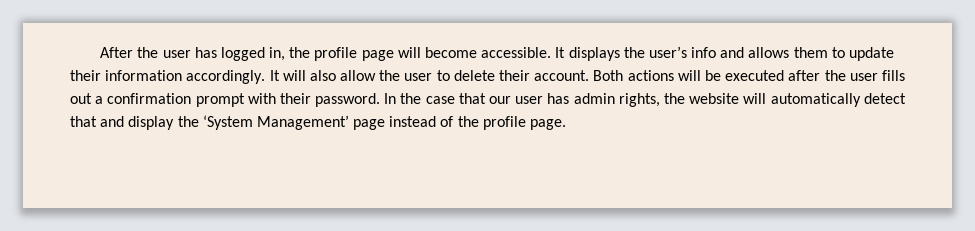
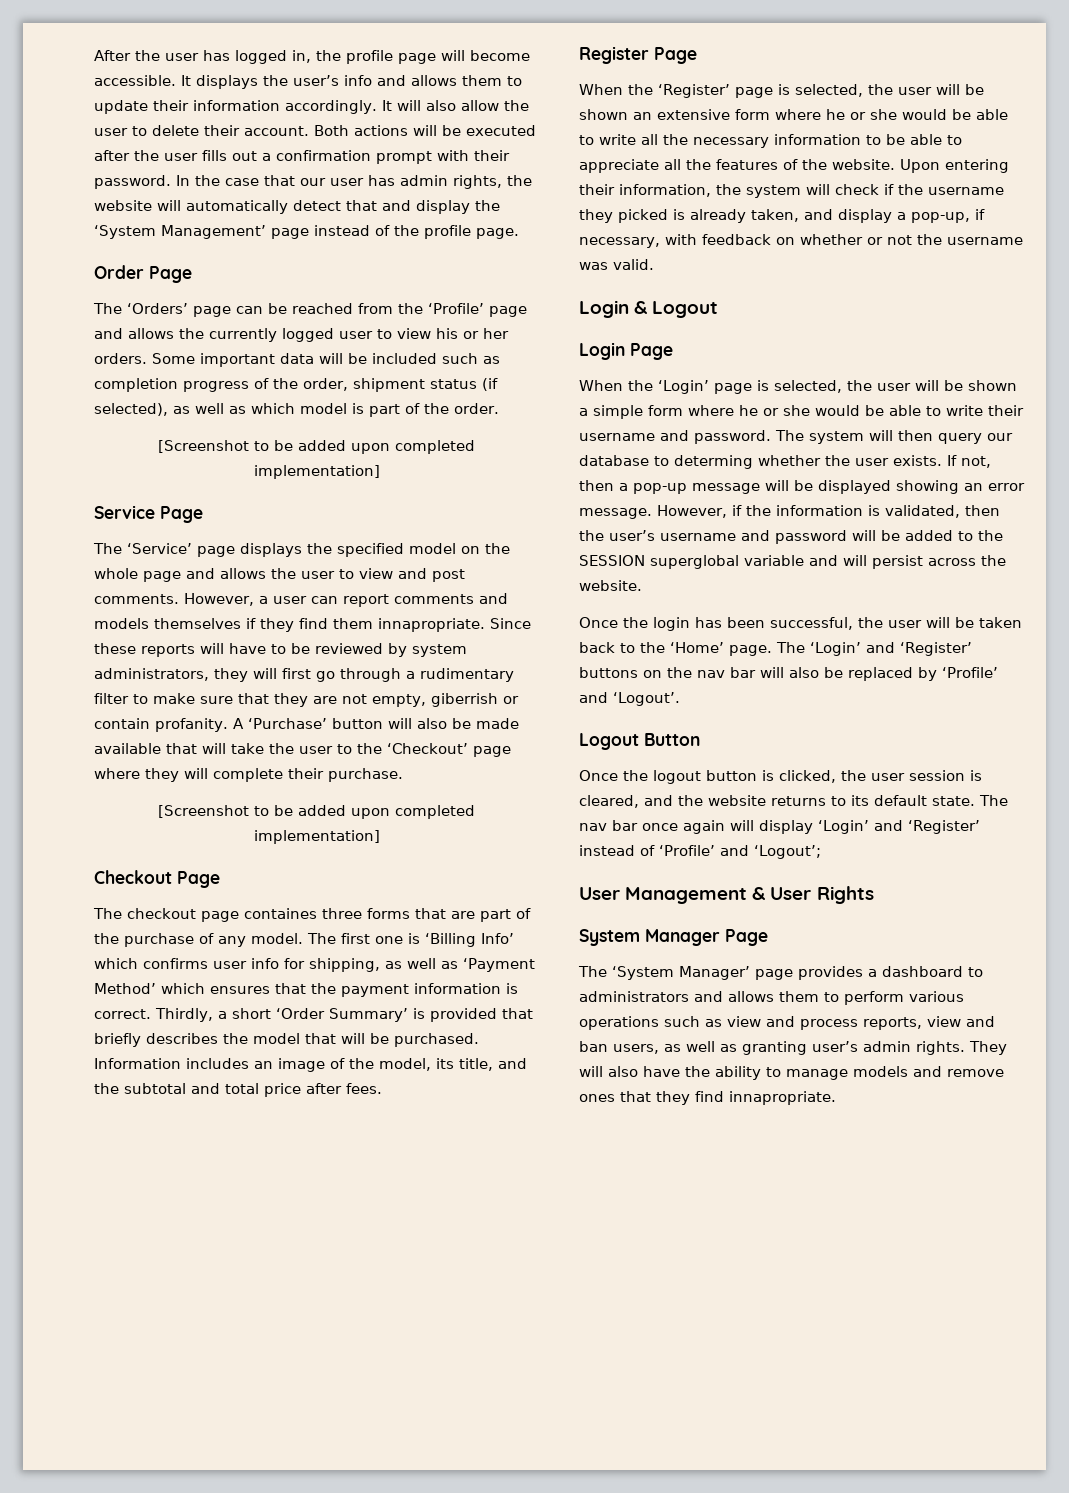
+ Order Page
+ The ‘Orders’ page can be reached from the ‘Profile’ page and allows the currently logged user to view his or her orders. Some important data will be included such as completion progress of the order, shipment status (if selected), as well as which model is part of the order.
+ [Screenshot to be added upon completed implementation]
+ Service Page
+ The ‘Service’ page displays the specified model on the whole page and allows the user to view and post comments. However, a user can report comments and models themselves if they find them innapropriate. Since these reports will have to be reviewed by system administrators, they will first go through a rudimentary filter to make sure that they are not empty, giberrish or contain profanity. A ‘Purchase’ button will also be made available that will take the user to the ‘Checkout’ page where they will complete their purchase.
+ [Screenshot to be added upon completed implementation]
+ Checkout Page
+ The checkout page containes three forms that are part of the purchase of any model. The first one is ‘Billing Info’ which confirms user info for shipping, as well as ‘Payment Method’ which ensures that the payment information is correct. Thirdly, a short ‘Order Summary’ is provided that briefly describes the model that will be purchased. Information includes an image of the model, its title, and the subtotal and total price after fees.
+ Register Page
+ When the ‘Register’ page is selected, the user will be shown an extensive form where he or she would be able to write all the necessary information to be able to appreciate all the features of the website. Upon entering their information, the system will check if the username they picked is already taken, and display a pop-up, if necessary, with feedback on whether or not the username was valid.
+ Login & Logout
+ Login Page
+ When the ‘Login’ page is selected, the user will be shown a simple form where he or she would be able to write their username and password. The system will then query our database to determing whether the user exists. If not, then a pop-up message will be displayed showing an error message. However, if the information is validated, then the user’s username and password will be added to the SESSION superglobal variable and will persist across the website.
+ Once the login has been successful, the user will be taken back to the ‘Home’ page. The ‘Login’ and ‘Register’ buttons on the nav bar will also be replaced by ‘Profile’ and ‘Logout’.
+ Logout Button
+ Once the logout button is clicked, the user session is cleared, and the website returns to its default state. The nav bar once again will display ‘Login’ and ‘Register’ instead of ‘Profile’ and ‘Logout’;
+ User Management & User Rights
+ System Manager Page
+ The ‘System Manager’ page provides a dashboard to administrators and allows them to perform various operations such as view and process reports, view and ban users, as well as granting user’s admin rights. They will also have the ability to manage models and remove ones that they find innapropriate.

